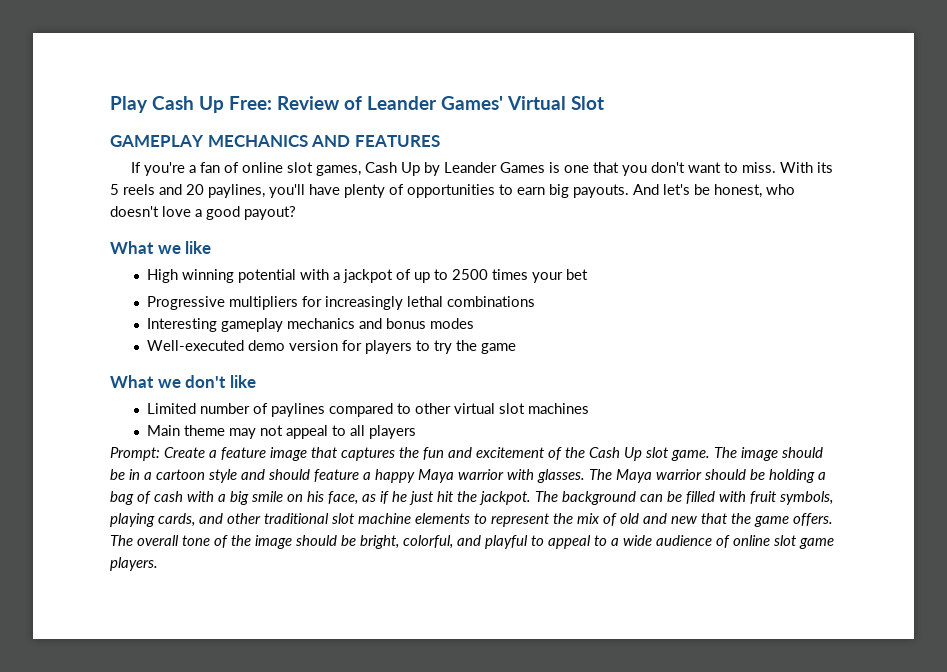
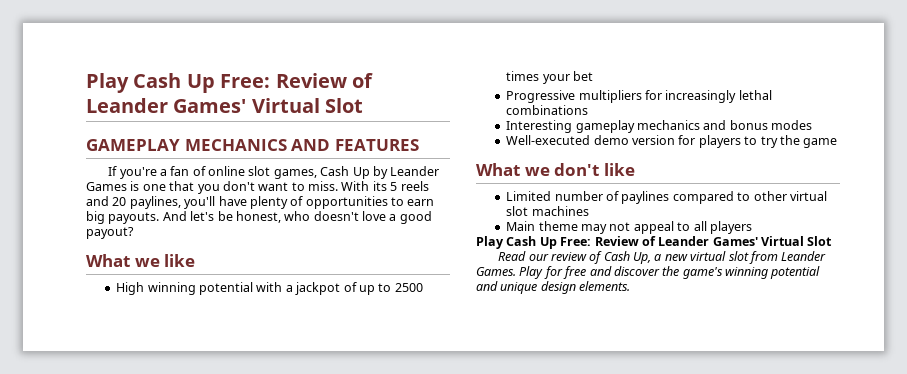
  Main theme may not appeal to all players
- Prompt: Create a feature image that captures the fun and excitement of the Cash Up slot game. The image should be in a cartoon style and should feature a happy Maya warrior with glasses. The Maya warrior should be holding a bag of cash with a big smile on his face, as if he just hit the jackpot. The background can be filled with fruit symbols, playing cards, and other traditional slot machine elements to represent the mix of old and new that the game offers. The overall tone of the image should be bright, colorful, and playful to appeal to a wide audience of online slot game players.
+ Play Cash Up Free: Review of Leander Games' Virtual Slot
+ Read our review of Cash Up, a new virtual slot from Leander Games. Play for free and discover the game's winning potential and unique design elements.

